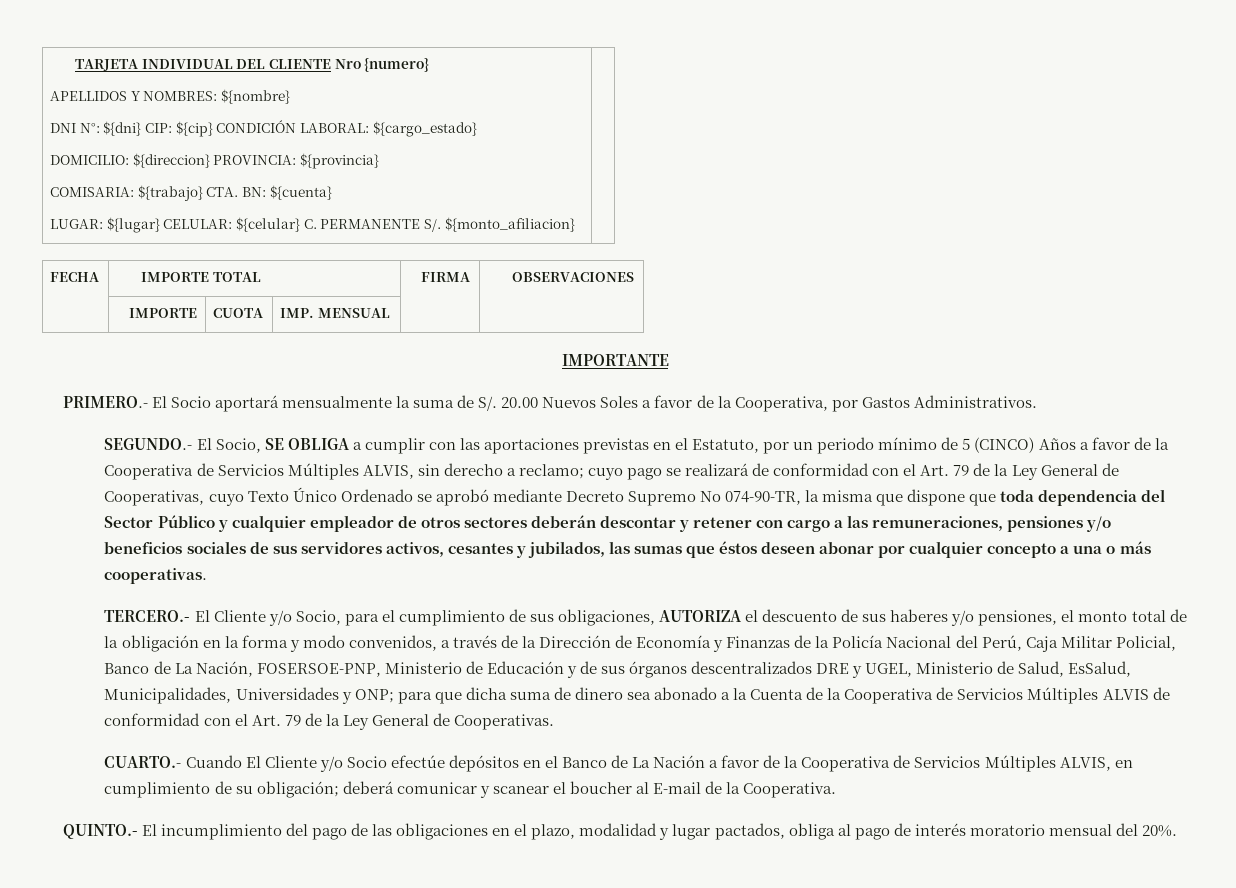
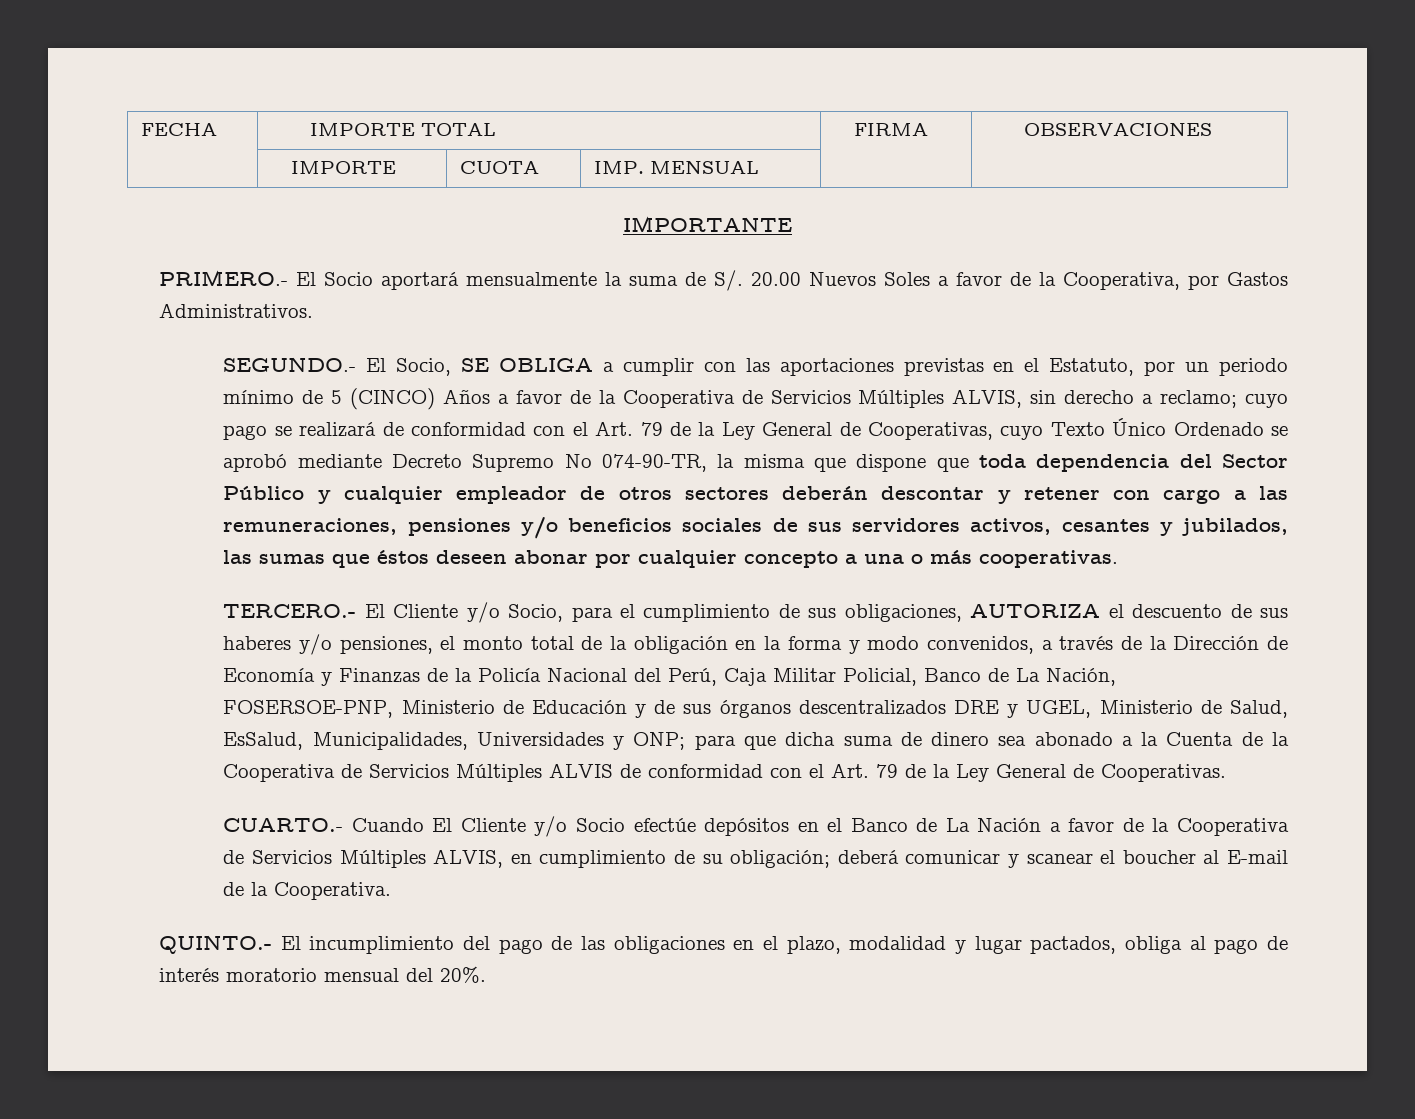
- TARJETA INDIVIDUAL DEL CLIENTE Nro {numero}
- APELLIDOS Y NOMBRES: ${nombre}
- DNI N°: ${dni} CIP: ${cip} CONDICIÓN LABORAL: ${cargo_estado}
- DOMICILIO: ${direccion} PROVINCIA: ${provincia}
- COMISARIA: ${trabajo} CTA. BN: ${cuenta}
- LUGAR: ${lugar} CELULAR: ${celular} C. PERMANENTE S/. ${monto_afiliacion} |

